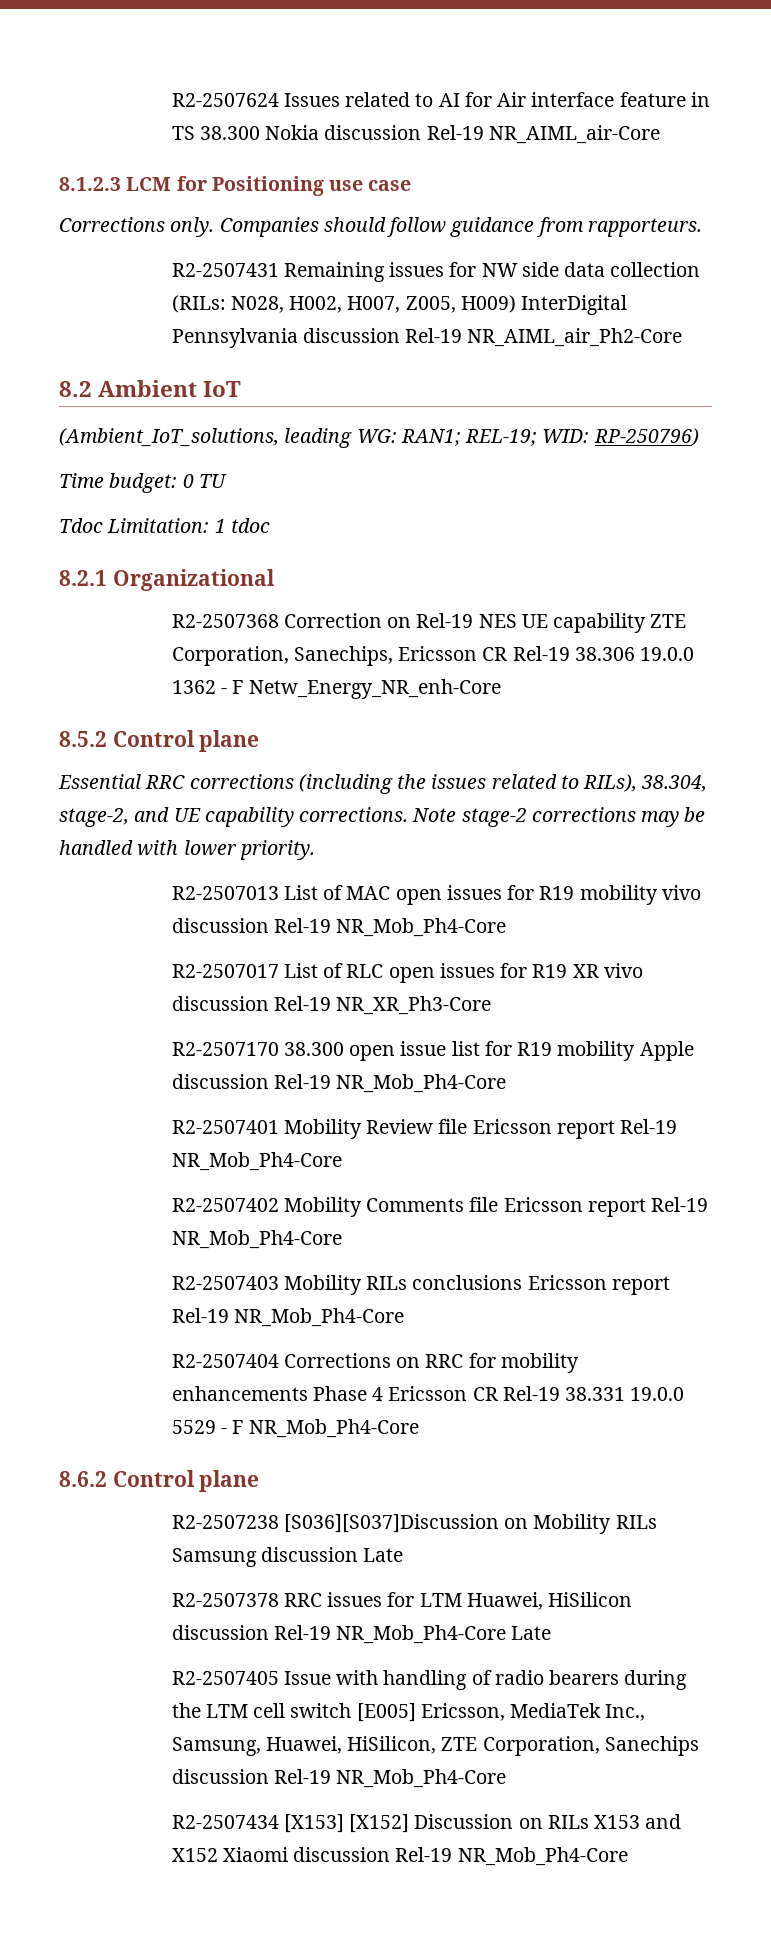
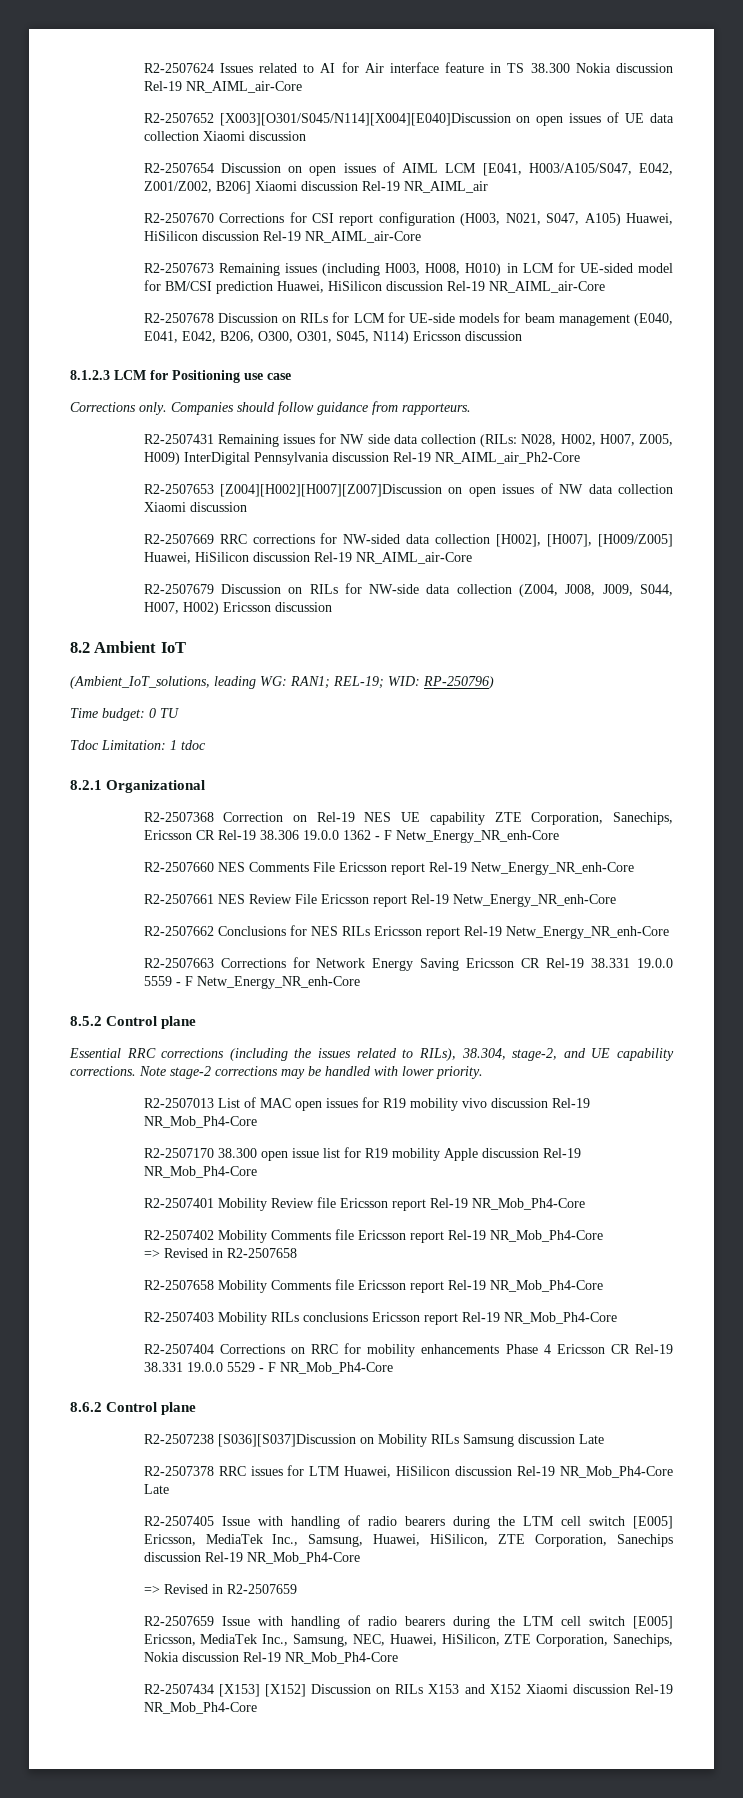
+ R2-2507652 [X003][O301/S045/N114][X004][E040]Discussion on open issues of UE data collection Xiaomi discussion
+ R2-2507654 Discussion on open issues of AIML LCM [E041, H003/A105/S047, E042, Z001/Z002, B206] Xiaomi discussion Rel-19 NR_AIML_air
+ R2-2507670 Corrections for CSI report configuration (H003, N021, S047, A105) Huawei, HiSilicon discussion Rel-19 NR_AIML_air-Core
+ R2-2507673 Remaining issues (including H003, H008, H010) in LCM for UE-sided model for BM/CSI prediction Huawei, HiSilicon discussion Rel-19 NR_AIML_air-Core
+ R2-2507678 Discussion on RILs for LCM for UE-side models for beam management (E040, E041, E042, B206, O300, O301, S045, N114) Ericsson discussion
+ R2-2507653 [Z004][H002][H007][Z007]Discussion on open issues of NW data collection Xiaomi discussion
+ R2-2507669 RRC corrections for NW-sided data collection [H002], [H007], [H009/Z005] Huawei, HiSilicon discussion Rel-19 NR_AIML_air-Core
+ R2-2507679 Discussion on RILs for NW-side data collection (Z004, J008, J009, S044, H007, H002) Ericsson discussion
+ R2-2507660 NES Comments File Ericsson report Rel-19 Netw_Energy_NR_enh-Core
+ R2-2507661 NES Review File Ericsson report Rel-19 Netw_Energy_NR_enh-Core
+ R2-2507662 Conclusions for NES RILs Ericsson report Rel-19 Netw_Energy_NR_enh-Core
+ R2-2507663 Corrections for Network Energy Saving Ericsson CR Rel-19 38.331 19.0.0 5559 - F Netw_Energy_NR_enh-Core
- R2-2507017 List of RLC open issues for R19 XR vivo discussion Rel-19 NR_XR_Ph3-Core
+ => Revised in R2-2507658
+ R2-2507658 Mobility Comments file Ericsson report Rel-19 NR_Mob_Ph4-Core
+ => Revised in R2-2507659
+ R2-2507659 Issue with handling of radio bearers during the LTM cell switch [E005] Ericsson, MediaTek Inc., Samsung, NEC, Huawei, HiSilicon, ZTE Corporation, Sanechips, Nokia discussion Rel-19 NR_Mob_Ph4-Core

